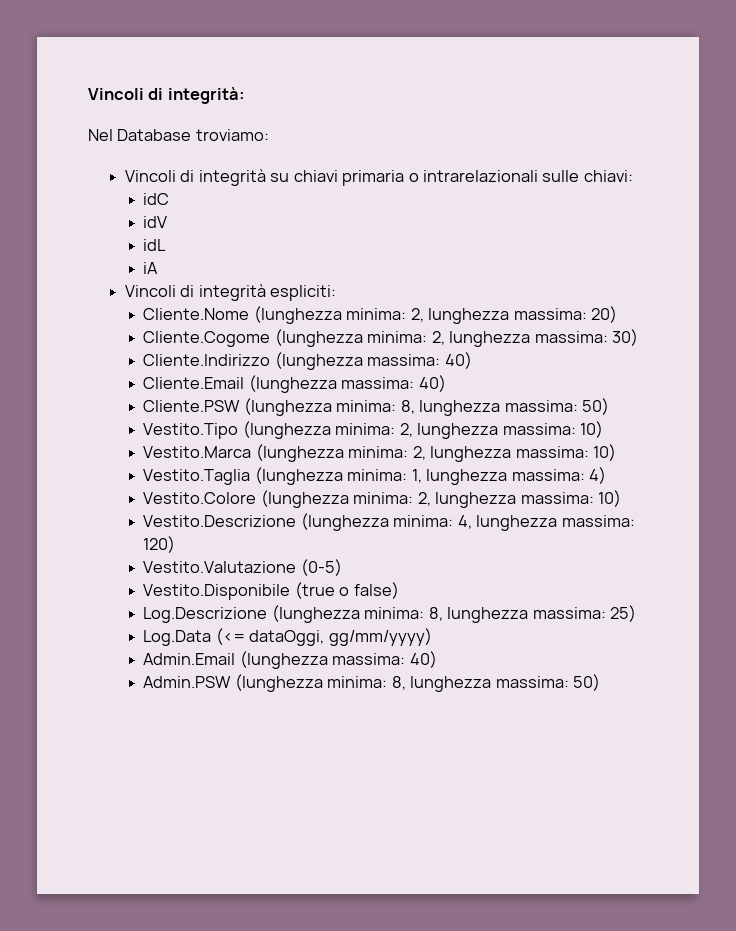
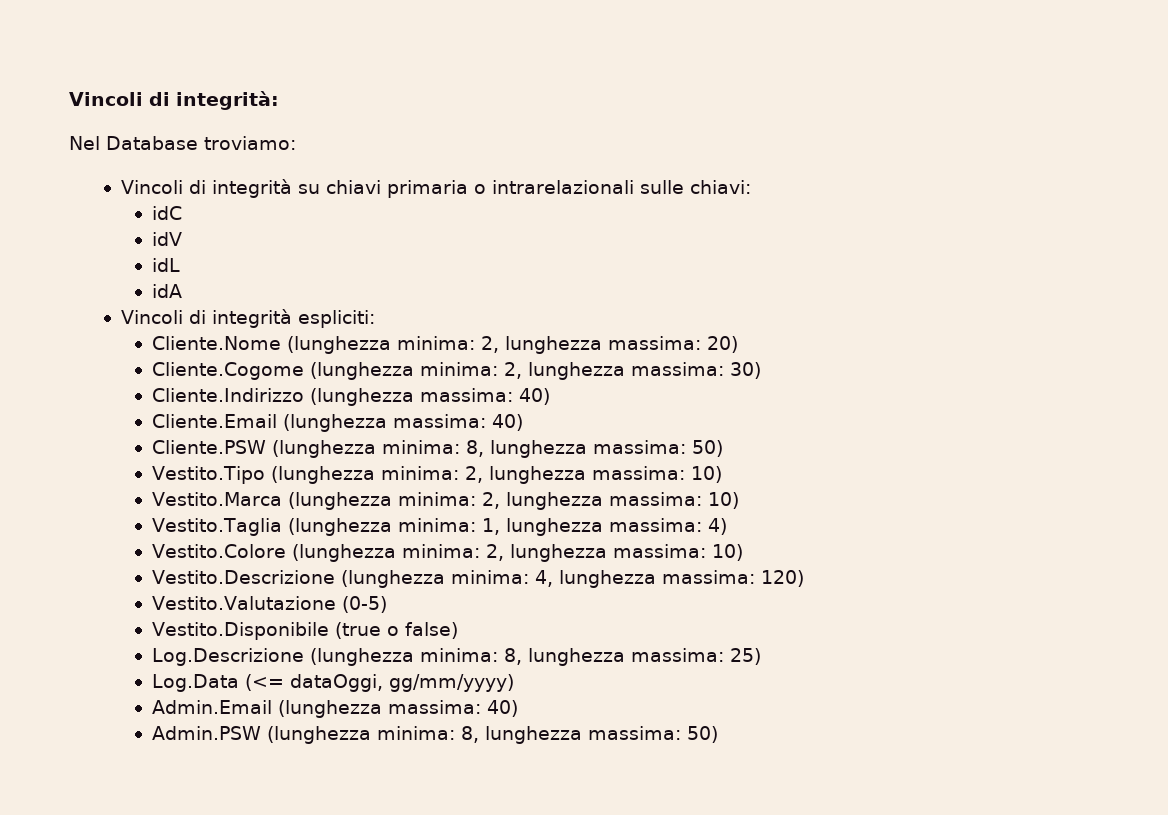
- iA
+ idA

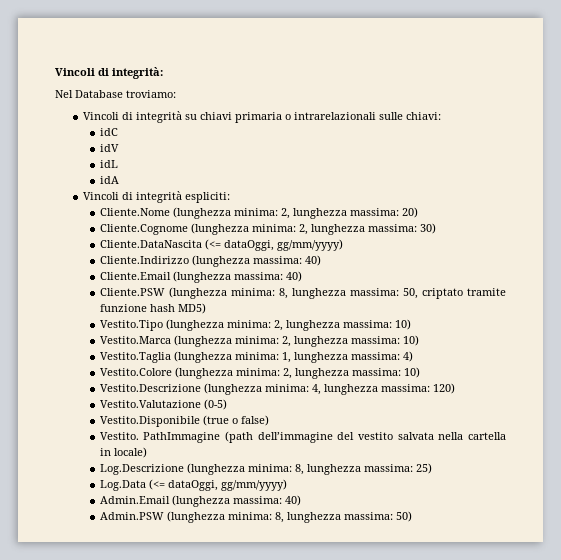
- Cliente.Cogome (lunghezza minima: 2, lunghezza massima: 30)
+ Cliente.Cognome (lunghezza minima: 2, lunghezza massima: 30)
+ Cliente.DataNascita (<= dataOggi, gg/mm/yyyy)
- Cliente.PSW (lunghezza minima: 8, lunghezza massima: 50)
+ Cliente.PSW (lunghezza minima: 8, lunghezza massima: 50, criptato tramite funzione hash MD5)
+ Vestito. PathImmagine (path dell’immagine del vestito salvata nella cartella in locale)

